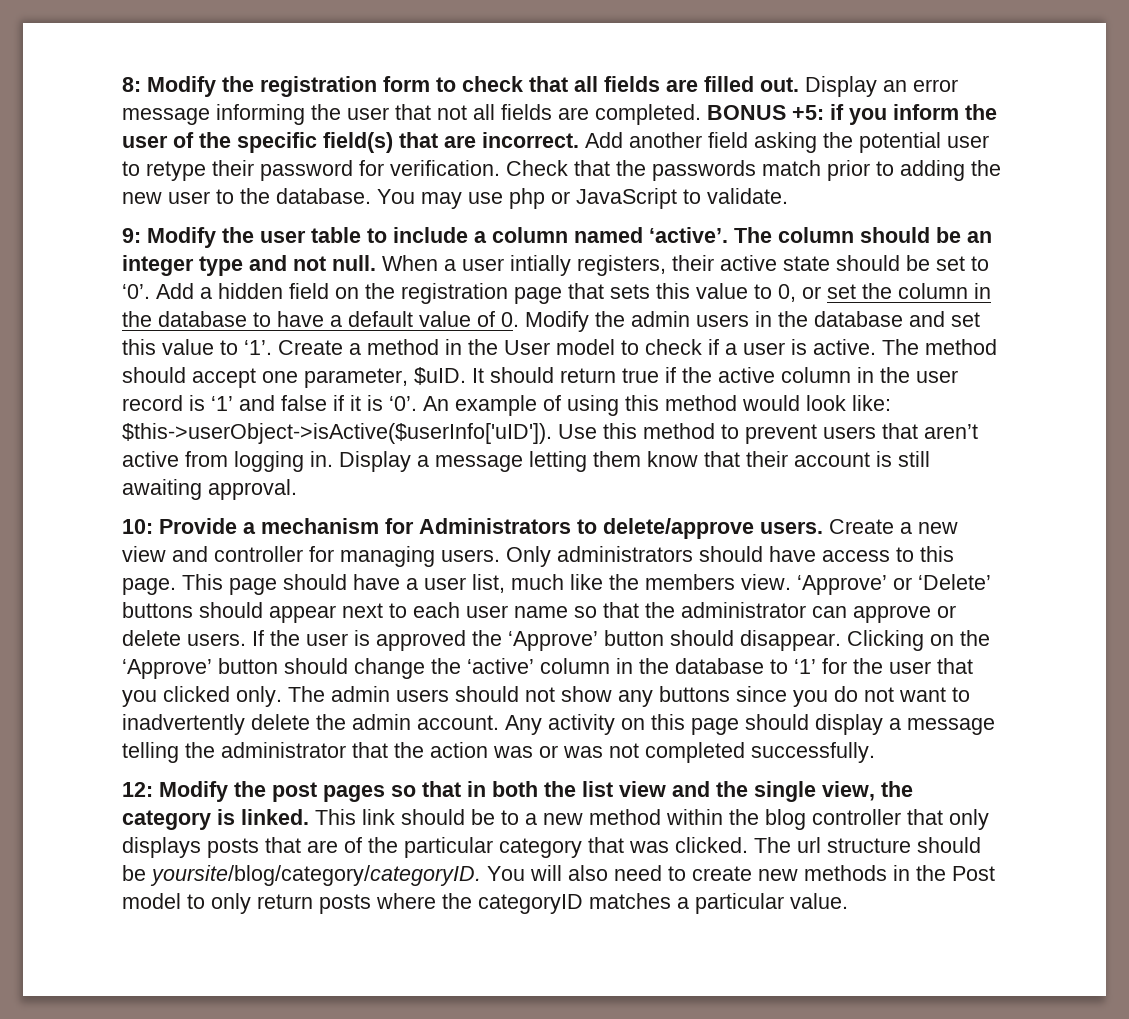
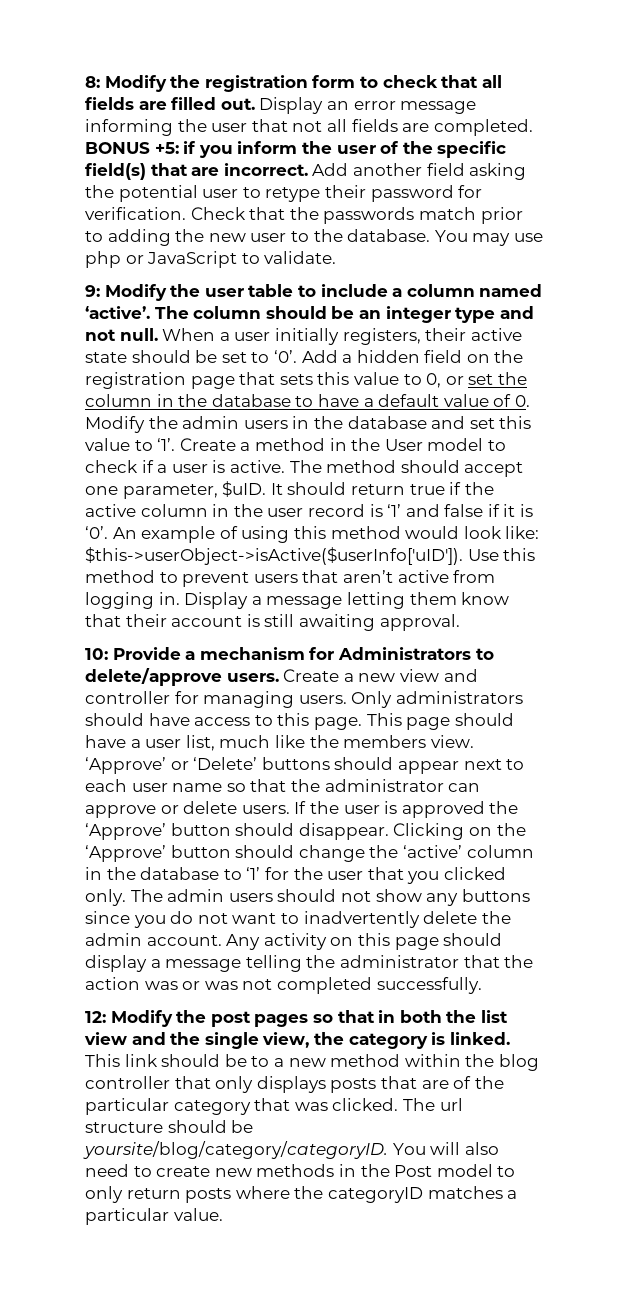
- When a user intially registers, their active state should be set to ‘0’.
+ When a user initially registers, their active state should be set to ‘0’.

